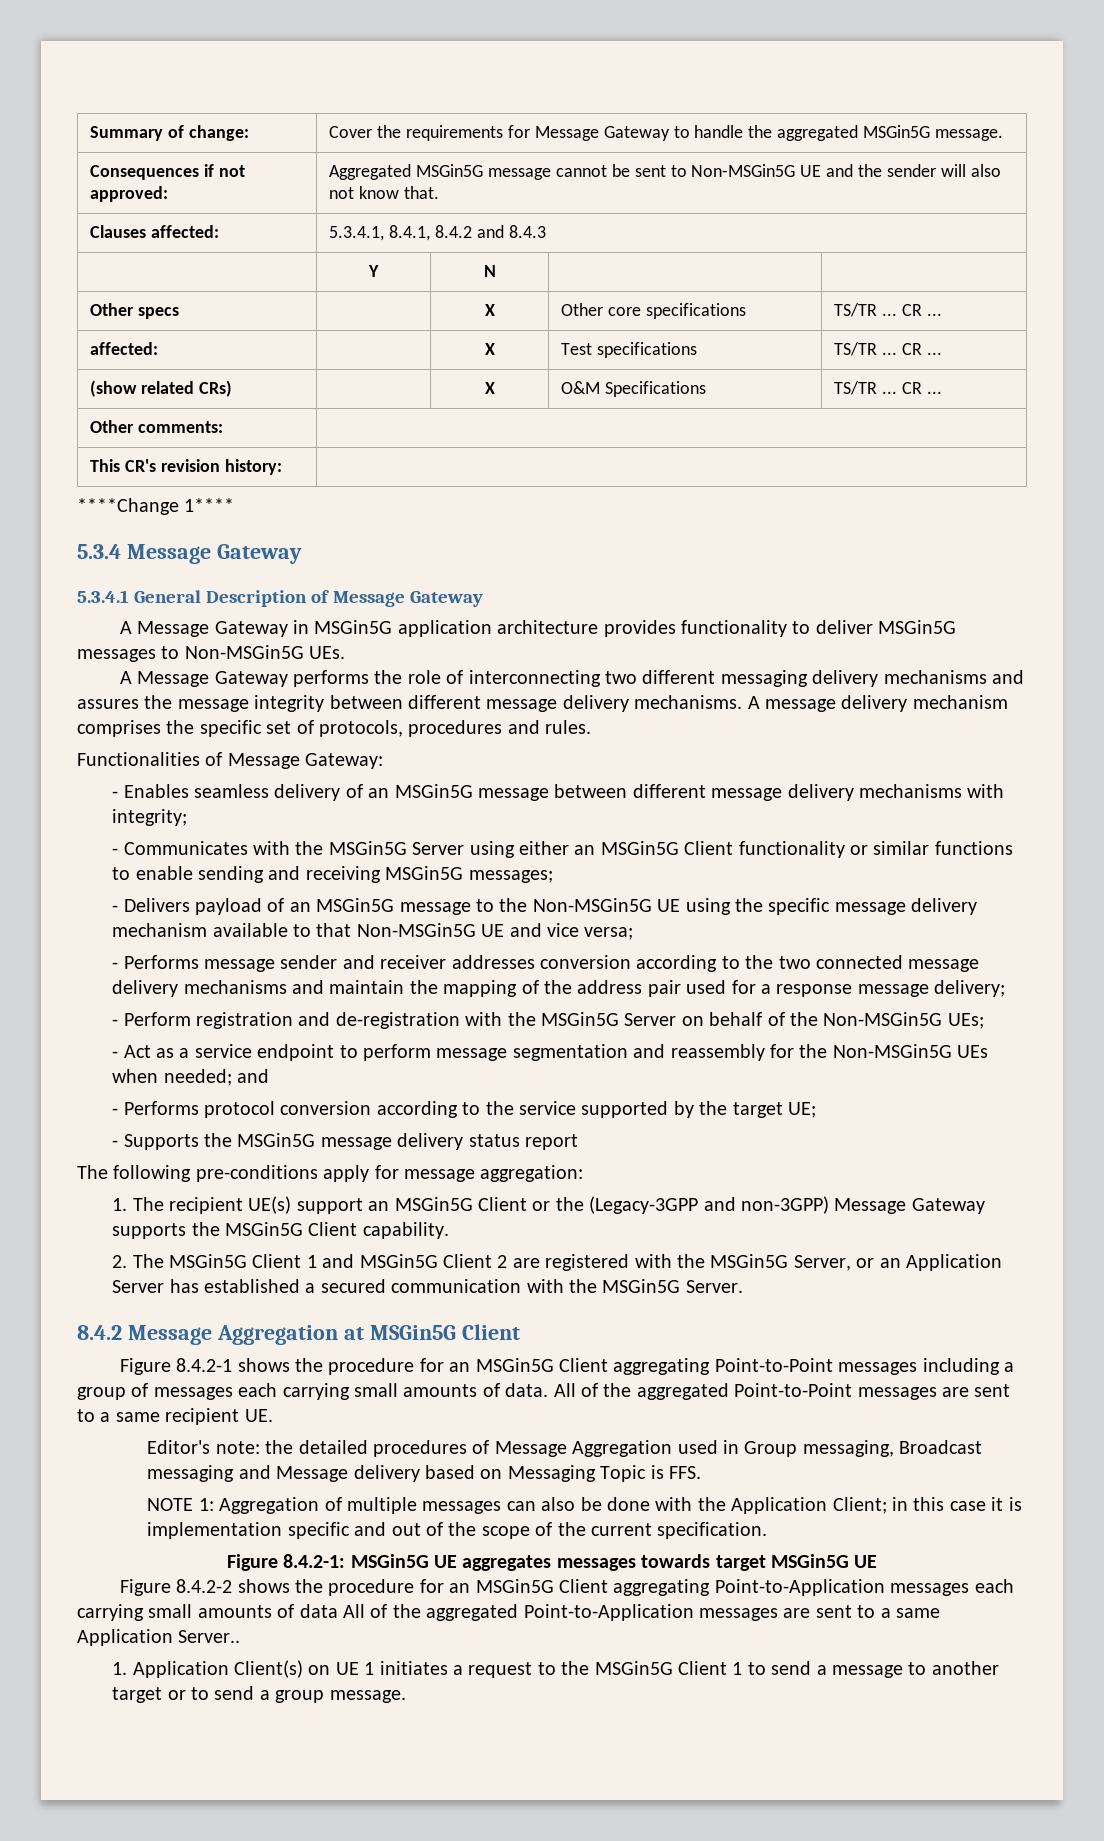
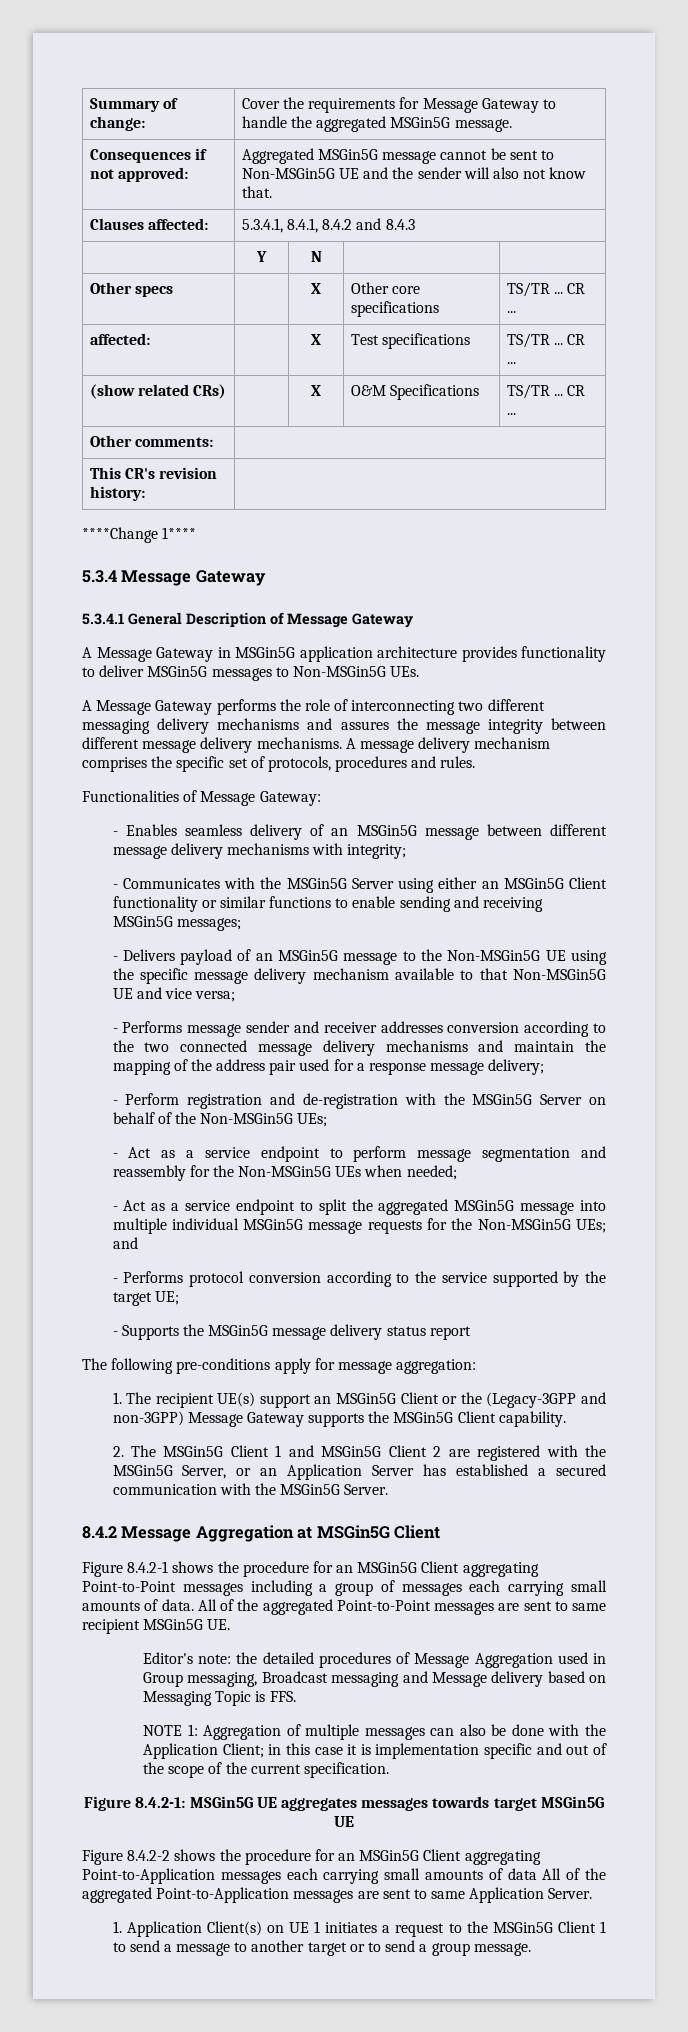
- - Act as a service endpoint to perform message segmentation and reassembly for the Non-MSGin5G UEs when needed; and
+ - Act as a service endpoint to perform message segmentation and reassembly for the Non-MSGin5G UEs when needed;
+ - Act as a service endpoint to split the aggregated MSGin5G message into multiple individual MSGin5G message requests for the Non-MSGin5G UEs; and
- All of the aggregated Point-to-Point messages are sent to a same recipient UE.
+ All of the aggregated Point-to-Point messages are sent to same recipient MSGin5G UE.
- Figure 8.4.2-2 shows the procedure for an MSGin5G Client aggregating Point-to-Application messages each carrying small amounts of data All of the aggregated Point-to-Application messages are sent to a same Application Server..
+ Figure 8.4.2-2 shows the procedure for an MSGin5G Client aggregating Point-to-Application messages each carrying small amounts of data All of the aggregated Point-to-Application messages are sent to same Application Server.

